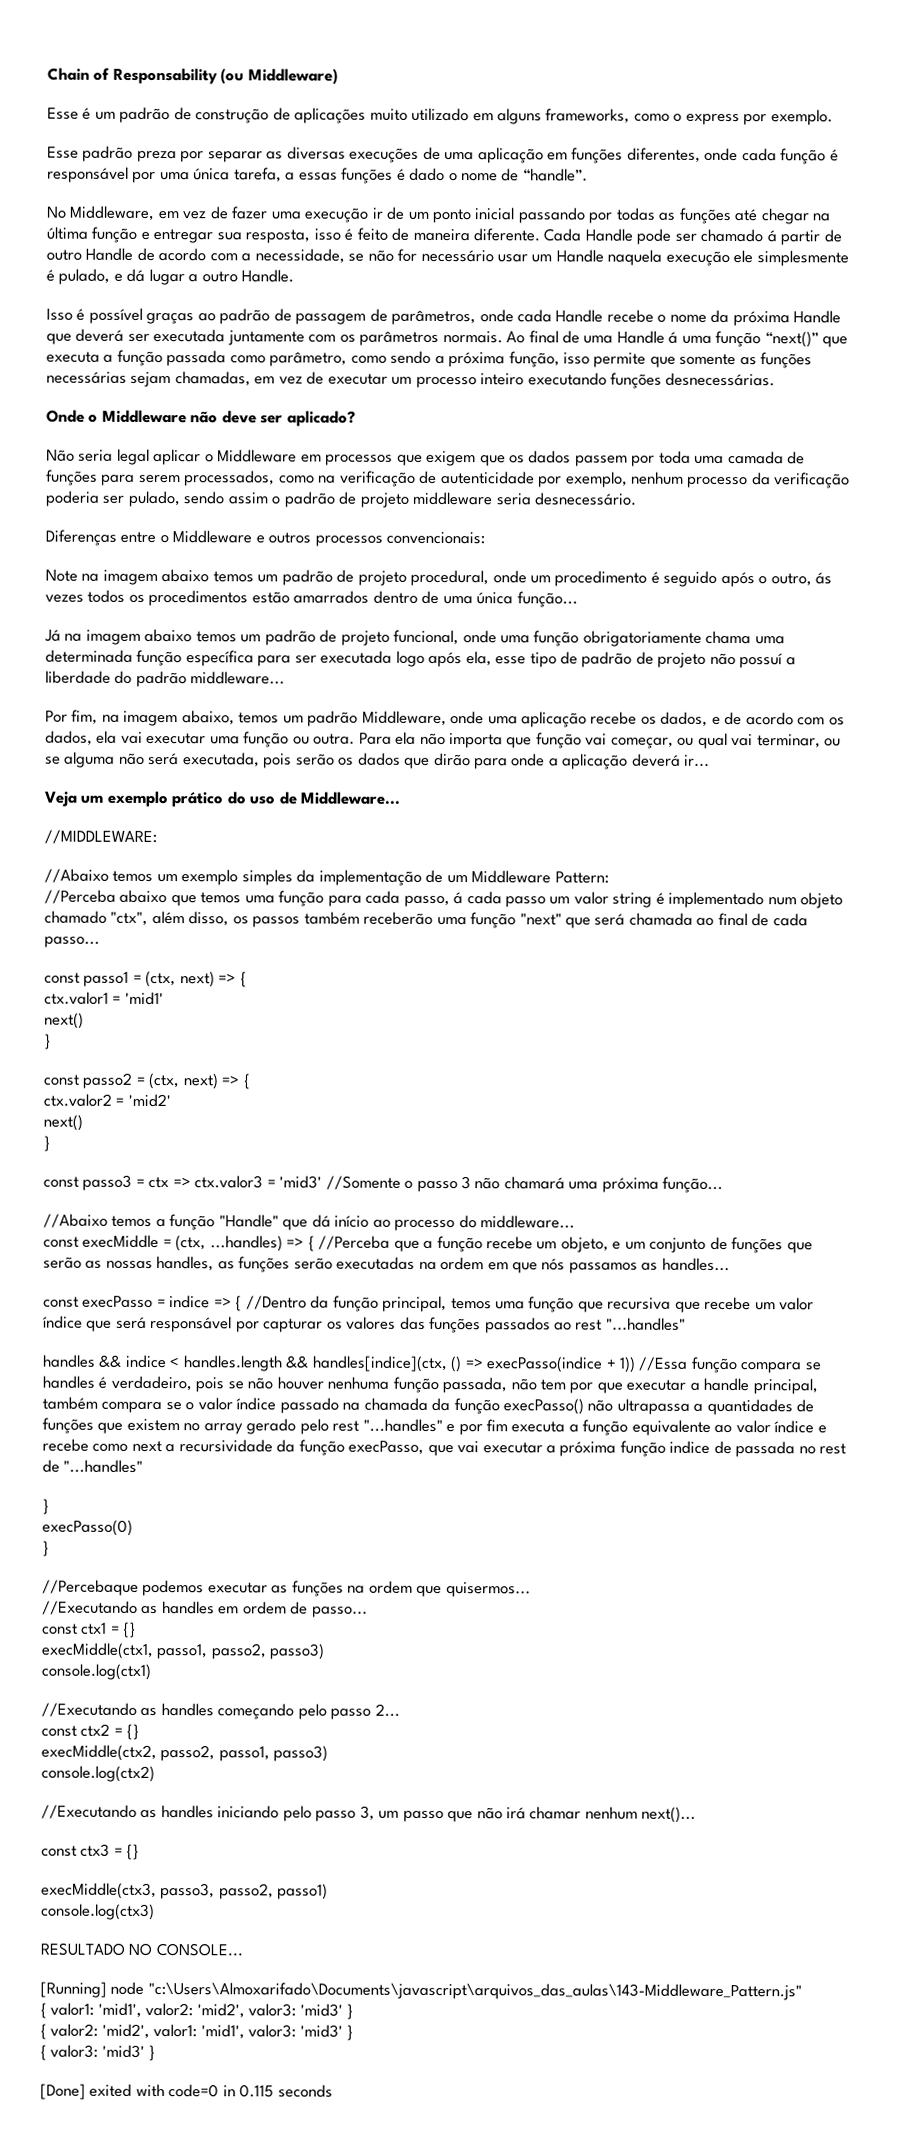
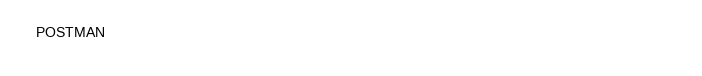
- Chain of Responsability (ou Middleware)
- Esse é um padrão de construção de aplicações muito utilizado em alguns frameworks, como o express por exemplo.
- Esse padrão preza por separar as diversas execuções de uma aplicação em funções diferentes, onde cada função é responsável por uma única tarefa, a essas funções é dado o nome de “handle”.
- No Middleware, em vez de fazer uma execução ir de um ponto inicial passando por todas as funções até chegar na última função e entregar sua resposta, isso é feito de maneira diferente. Cada Handle pode ser chamado á partir de outro Handle de acordo com a necessidade, se não for necessário usar um Handle naquela execução ele simplesmente é pulado, e dá lugar a outro Handle.
- Isso é possível graças ao padrão de passagem de parâmetros, onde cada Handle recebe o nome da próxima Handle que deverá ser executada juntamente com os parâmetros normais. Ao final de uma Handle á uma função “next()” que executa a função passada como parâmetro, como sendo a próxima função, isso permite que somente as funções necessárias sejam chamadas, em vez de executar um processo inteiro executando funções desnecessárias.
- Onde o Middleware não deve ser aplicado?
- Não seria legal aplicar o Middleware em processos que exigem que os dados passem por toda uma camada de funções para serem processados, como na verificação de autenticidade por exemplo, nenhum processo da verificação poderia ser pulado, sendo assim o padrão de projeto middleware seria desnecessário.
- Diferenças entre o Middleware e outros processos convencionais:
- Note na imagem abaixo temos um padrão de projeto procedural, onde um procedimento é seguido após o outro, ás vezes todos os procedimentos estão amarrados dentro de uma única função...
- Já na imagem abaixo temos um padrão de projeto funcional, onde uma função obrigatoriamente chama uma determinada função específica para ser executada logo após ela, esse tipo de padrão de projeto não possuí a liberdade do padrão middleware...
- Por fim, na imagem abaixo, temos um padrão Middleware, onde uma aplicação recebe os dados, e de acordo com os dados, ela vai executar uma função ou outra. Para ela não importa que função vai começar, ou qual vai terminar, ou se alguma não será executada, pois serão os dados que dirão para onde a aplicação deverá ir...
- Veja um exemplo prático do uso de Middleware...
- //MIDDLEWARE:
- //Abaixo temos um exemplo simples da implementação de um Middleware Pattern:
- //Perceba abaixo que temos uma função para cada passo, á cada passo um valor string é implementado num objeto chamado "ctx", além disso, os passos também receberão uma função "next" que será chamada ao final de cada passo...
- const passo1 = (ctx, next) => {
- ctx.valor1 = 'mid1'
- next()
- }
- const passo2 = (ctx, next) => {
- ctx.valor2 = 'mid2'
- next()
- }
- const passo3 = ctx => ctx.valor3 = 'mid3' //Somente o passo 3 não chamará uma próxima função...
- //Abaixo temos a função "Handle" que dá início ao processo do middleware...
- const execMiddle = (ctx, ...handles) => { //Perceba que a função recebe um objeto, e um conjunto de funções que serão as nossas handles, as funções serão executadas na ordem em que nós passamos as handles...
- const execPasso = indice => { //Dentro da função principal, temos uma função que recursiva que recebe um valor índice que será responsável por capturar os valores das funções passados ao rest "...handles"
- handles && indice < handles.length && handles[indice](ctx, () => execPasso(indice + 1)) //Essa função compara se handles é verdadeiro, pois se não houver nenhuma função passada, não tem por que executar a handle principal, também compara se o valor índice passado na chamada da função execPasso() não ultrapassa a quantidades de funções que existem no array gerado pelo rest "...handles" e por fim executa a função equivalente ao valor índice e recebe como next a recursividade da função execPasso, que vai executar a próxima função indice de passada no rest de "...handles"
- }
- execPasso(0)
- }
- //Percebaque podemos executar as funções na ordem que quisermos...
- //Executando as handles em ordem de passo...
- const ctx1 = {}
- execMiddle(ctx1, passo1, passo2, passo3)
- console.log(ctx1)
- //Executando as handles começando pelo passo 2...
- const ctx2 = {}
- execMiddle(ctx2, passo2, passo1, passo3)
- console.log(ctx2)
- //Executando as handles iniciando pelo passo 3, um passo que não irá chamar nenhum next()...
- const ctx3 = {}
- execMiddle(ctx3, passo3, passo2, passo1)
- console.log(ctx3)
- RESULTADO NO CONSOLE...
- [Running] node "c:\Users\Almoxarifado\Documents\javascript\arquivos_das_aulas\143-Middleware_Pattern.js"
- { valor1: 'mid1', valor2: 'mid2', valor3: 'mid3' }
- { valor2: 'mid2', valor1: 'mid1', valor3: 'mid3' }
- { valor3: 'mid3' }
- [Done] exited with code=0 in 0.115 seconds
+ POSTMAN

